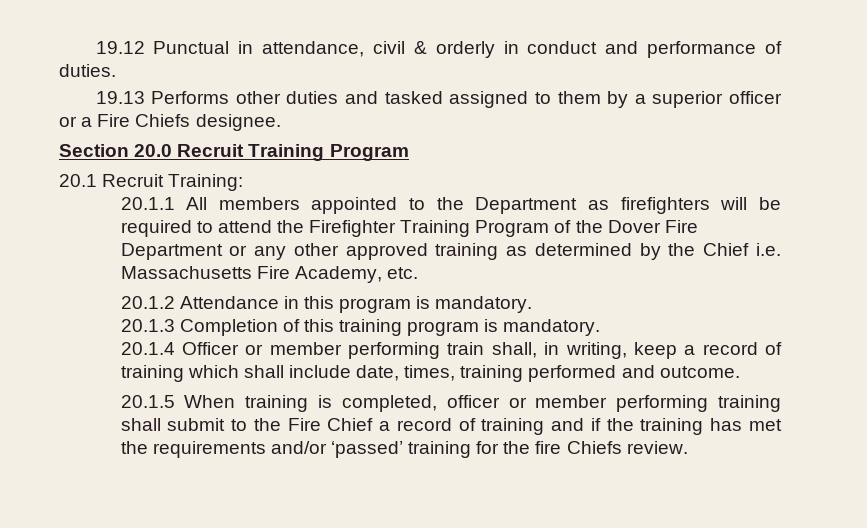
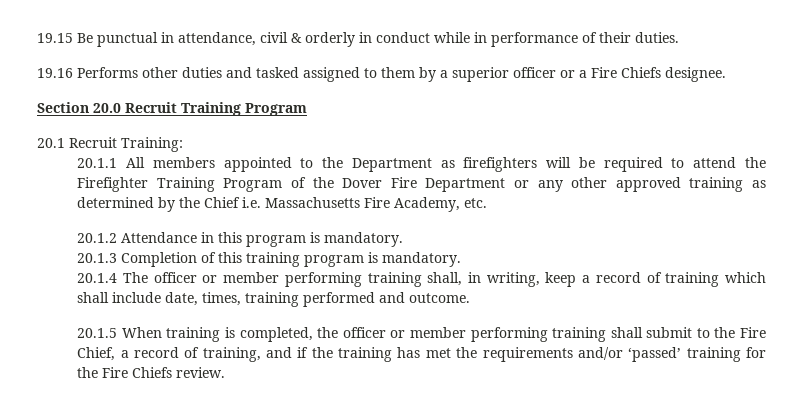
- 19.12 Punctual in attendance, civil & orderly in conduct and performance of duties.
+ 19.15 Be punctual in attendance, civil & orderly in conduct while in performance of their duties.
- 19.13 Performs other duties and tasked assigned to them by a superior officer or a Fire Chiefs designee.
+ 19.16 Performs other duties and tasked assigned to them by a superior officer or a Fire Chiefs designee.
- 20.1.4 Officer or member performing train shall, in writing, keep a record of training which shall include date, times, training performed and outcome.
+ 20.1.4 The officer or member performing training shall, in writing, keep a record of training which shall include date, times, training performed and outcome.
- 20.1.5 When training is completed, officer or member performing training shall submit to the Fire Chief a record of training and if the training has met the requirements and/or ‘passed’ training for the fire Chiefs review.
+ 20.1.5 When training is completed, the officer or member performing training shall submit to the Fire Chief, a record of training, and if the training has met the requirements and/or ‘passed’ training for the Fire Chiefs review.

